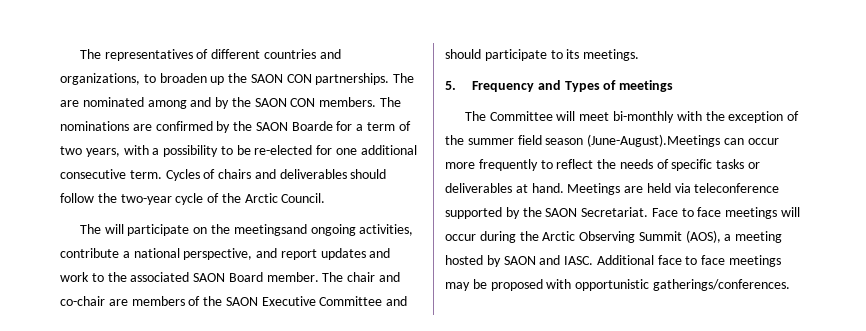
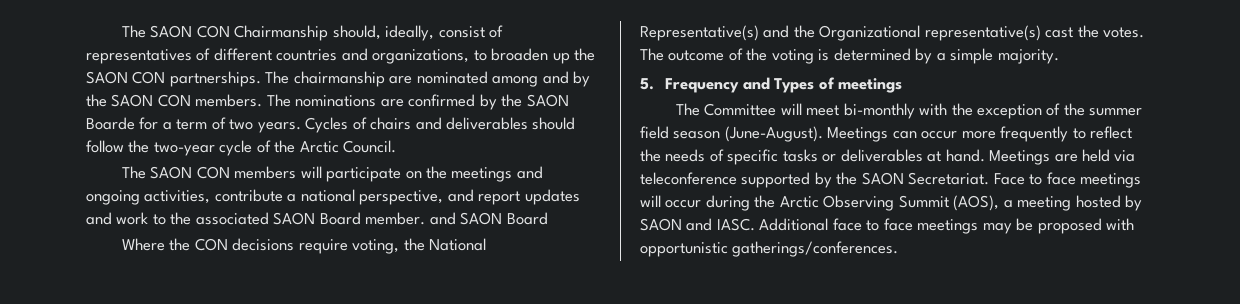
- The representatives of different countries and organizations, to broaden up the SAON CON partnerships.
+ The SAON CON Chairmanship should, ideally, consist of representatives of different countries and organizations, to broaden up the SAON CON partnerships.
- The are nominated among and by the SAON CON members.
+ The chairmanship are nominated among and by the SAON CON members.
- The nominations are confirmed by the SAON Boarde for a term of two years, with a possibility to be re-elected for one additional consecutive term.
+ The nominations are confirmed by the SAON Boarde for a term of two years.
- The will participate on the meetingsand ongoing activities, contribute a national perspective, and report updates and work to the associated SAON Board member. The chair and co-chair are members of the SAON Executive Committee and should participate to its meetings.
+ The SAON CON members will participate on the meetings and ongoing activities, contribute a national perspective, and report updates and work to the associated SAON Board member. and SAON Board
+ Where the CON decisions require voting, the National Representative(s) and the Organizational representative(s) cast the votes. The outcome of the voting is determined by a simple majority.
- The Committee will meet bi-monthly with the exception of the summer field season (June-August).Meetings can occur more frequently to reflect the needs of specific tasks or deliverables at hand.
+ The Committee will meet bi-monthly with the exception of the summer field season (June-August). Meetings can occur more frequently to reflect the needs of specific tasks or deliverables at hand.

